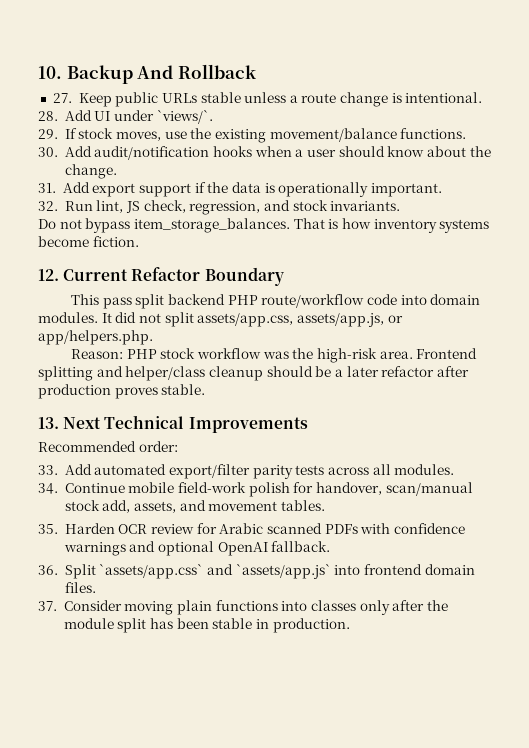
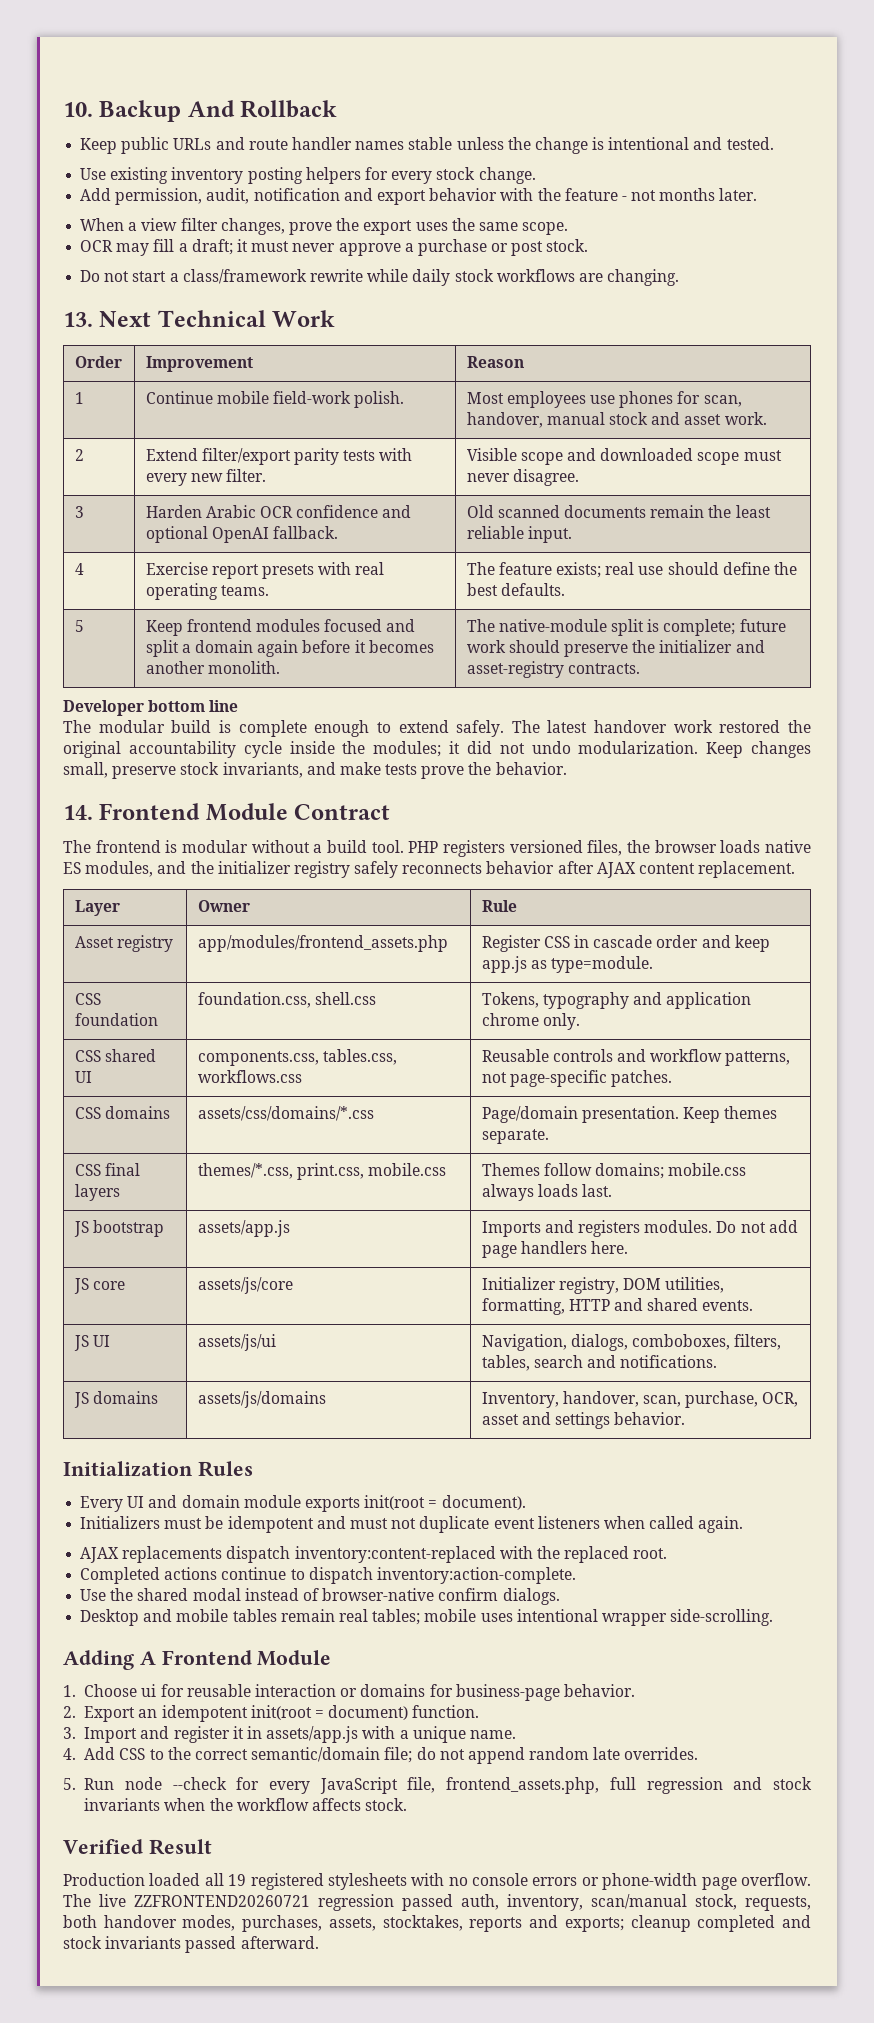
- 27. Keep public URLs stable unless a route change is intentional.
- 28. Add UI under `views/`.
- 29. If stock moves, use the existing movement/balance functions.
- 30. Add audit/notification hooks when a user should know about the change.
- 31. Add export support if the data is operationally important.
- 32. Run lint, JS check, regression, and stock invariants.
- Do not bypass item_storage_balances. That is how inventory systems become fiction.
- 12. Current Refactor Boundary
- This pass split backend PHP route/workflow code into domain modules. It did not split assets/app.css, assets/app.js, or app/helpers.php.
- Reason: PHP stock workflow was the high-risk area. Frontend splitting and helper/class cleanup should be a later refactor after production proves stable.
- 13. Next Technical Improvements
- Recommended order:
- 33. Add automated export/filter parity tests across all modules.
- 34. Continue mobile field-work polish for handover, scan/manual stock add, assets, and movement tables.
- 35. Harden OCR review for Arabic scanned PDFs with confidence warnings and optional OpenAI fallback.
- 36. Split `assets/app.css` and `assets/app.js` into frontend domain files.
- 37. Consider moving plain functions into classes only after the module split has been stable in production.
+ Keep public URLs and route handler names stable unless the change is intentional and tested.
+ Use existing inventory posting helpers for every stock change.
+ Add permission, audit, notification and export behavior with the feature - not months later.
+ When a view filter changes, prove the export uses the same scope.
+ OCR may fill a draft; it must never approve a purchase or post stock.
+ Do not start a class/framework rewrite while daily stock workflows are changing.
+ 13. Next Technical Work
+ Order | Improvement | Reason
+ 1 | Continue mobile field-work polish. | Most employees use phones for scan, handover, manual stock and asset work.
+ 2 | Extend filter/export parity tests with every new filter. | Visible scope and downloaded scope must never disagree.
+ 3 | Harden Arabic OCR confidence and optional OpenAI fallback. | Old scanned documents remain the least reliable input.
+ 4 | Exercise report presets with real operating teams. | The feature exists; real use should define the best defaults.
+ 5 | Keep frontend modules focused and split a domain again before it becomes another monolith. | The native-module split is complete; future work should preserve the initializer and asset-registry contracts.
+ Developer bottom line
+ The modular build is complete enough to extend safely. The latest handover work restored the original accountability cycle inside the modules; it did not undo modularization. Keep changes small, preserve stock invariants, and make tests prove the behavior.
+ 14. Frontend Module Contract
+ The frontend is modular without a build tool. PHP registers versioned files, the browser loads native ES modules, and the initializer registry safely reconnects behavior after AJAX content replacement.
+ Layer | Owner | Rule
+ Asset registry | app/modules/frontend_assets.php | Register CSS in cascade order and keep app.js as type=module.
+ CSS foundation | foundation.css, shell.css | Tokens, typography and application chrome only.
+ CSS shared UI | components.css, tables.css, workflows.css | Reusable controls and workflow patterns, not page-specific patches.
+ CSS domains | assets/css/domains/*.css | Page/domain presentation. Keep themes separate.
+ CSS final layers | themes/*.css, print.css, mobile.css | Themes follow domains; mobile.css always loads last.
+ JS bootstrap | assets/app.js | Imports and registers modules. Do not add page handlers here.
+ JS core | assets/js/core | Initializer registry, DOM utilities, formatting, HTTP and shared events.
+ JS UI | assets/js/ui | Navigation, dialogs, comboboxes, filters, tables, search and notifications.
+ JS domains | assets/js/domains | Inventory, handover, scan, purchase, OCR, asset and settings behavior.
+ Initialization Rules
+ Every UI and domain module exports init(root = document).
+ Initializers must be idempotent and must not duplicate event listeners when called again.
+ AJAX replacements dispatch inventory:content-replaced with the replaced root.
+ Completed actions continue to dispatch inventory:action-complete.
+ Use the shared modal instead of browser-native confirm dialogs.
+ Desktop and mobile tables remain real tables; mobile uses intentional wrapper side-scrolling.
+ Adding A Frontend Module
+ 1. Choose ui for reusable interaction or domains for business-page behavior.
+ 2. Export an idempotent init(root = document) function.
+ 3. Import and register it in assets/app.js with a unique name.
+ 4. Add CSS to the correct semantic/domain file; do not append random late overrides.
+ 5. Run node --check for every JavaScript file, frontend_assets.php, full regression and stock invariants when the workflow affects stock.
+ Verified Result
+ Production loaded all 19 registered stylesheets with no console errors or phone-width page overflow. The live ZZFRONTEND20260721 regression passed auth, inventory, scan/manual stock, requests, both handover modes, purchases, assets, stocktakes, reports and exports; cleanup completed and stock invariants passed afterward.

